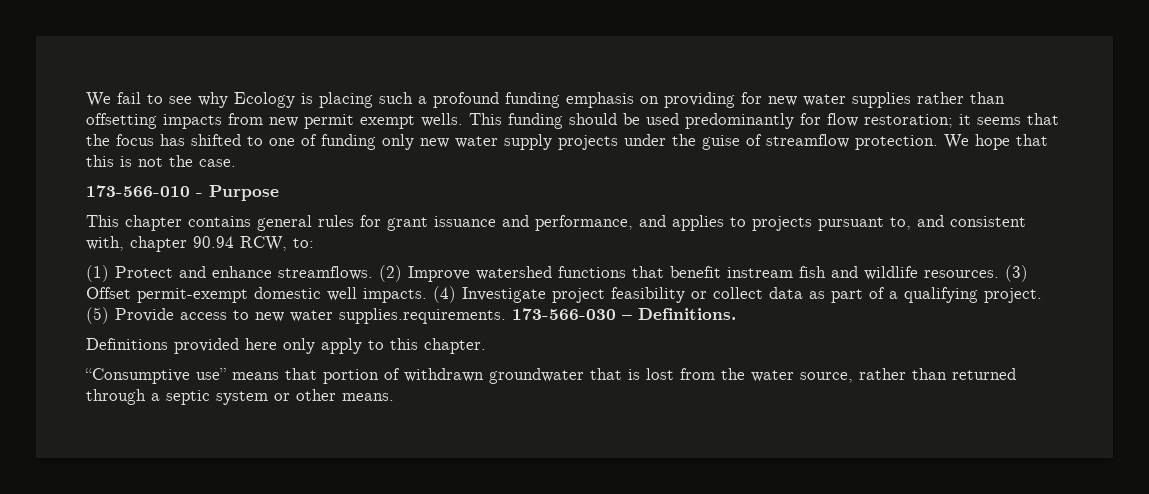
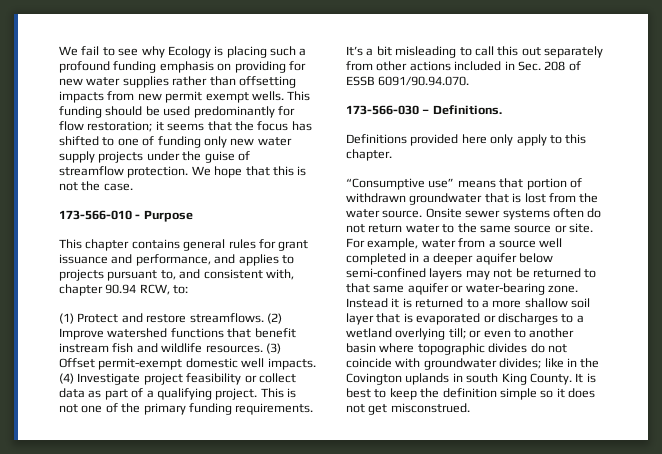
- (1) Protect and enhance streamflows.
+ (1) Protect and restore streamflows.
- (5) Provide access to new water supplies.requirements. 173-566-030 – Definitions.
+ This is not one of the primary funding requirements. It’s a bit misleading to call this out separately from other actions included in Sec. 208 of ESSB 6091/90.94.070.
+ 173-566-030 – Definitions.
- “Consumptive use” means that portion of withdrawn groundwater that is lost from the water source, rather than returned through a septic system or other means.
+ “Consumptive use” means that portion of withdrawn groundwater that is lost from the water source. Onsite sewer systems often do not return water to the same source or site. For example, water from a source well completed in a deeper aquifer below semi-confined layers may not be returned to that same aquifer or water-bearing zone. Instead it is returned to a more shallow soil layer that is evaporated or discharges to a wetland overlying till; or even to another basin where topographic divides do not coincide with groundwater divides; like in the Covington uplands in south King County. It is best to keep the definition simple so it does not get misconstrued.

